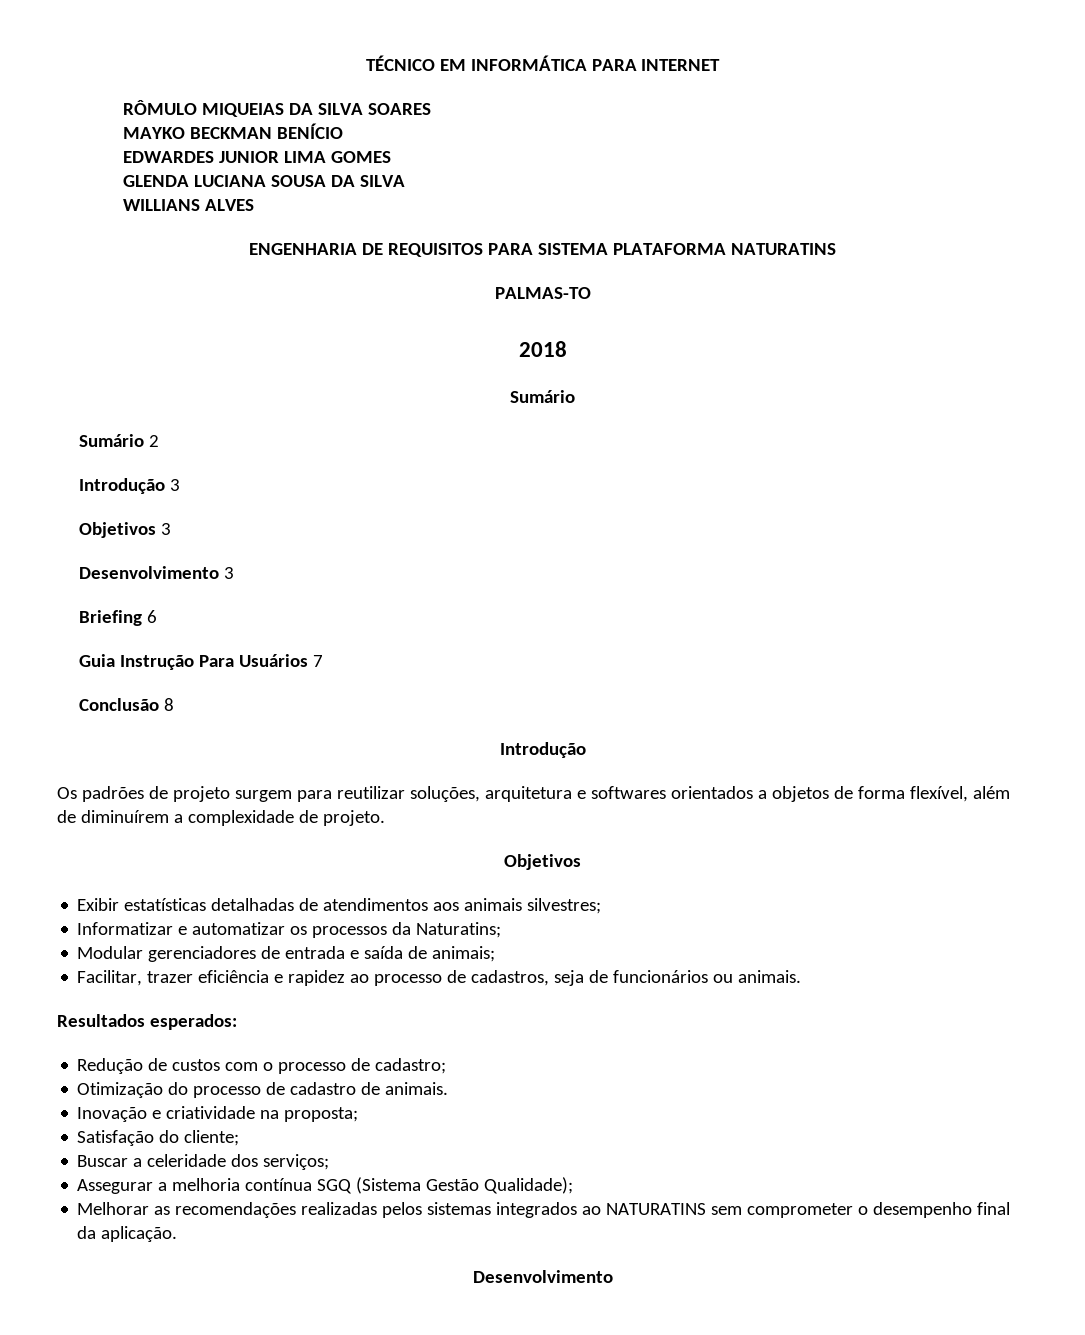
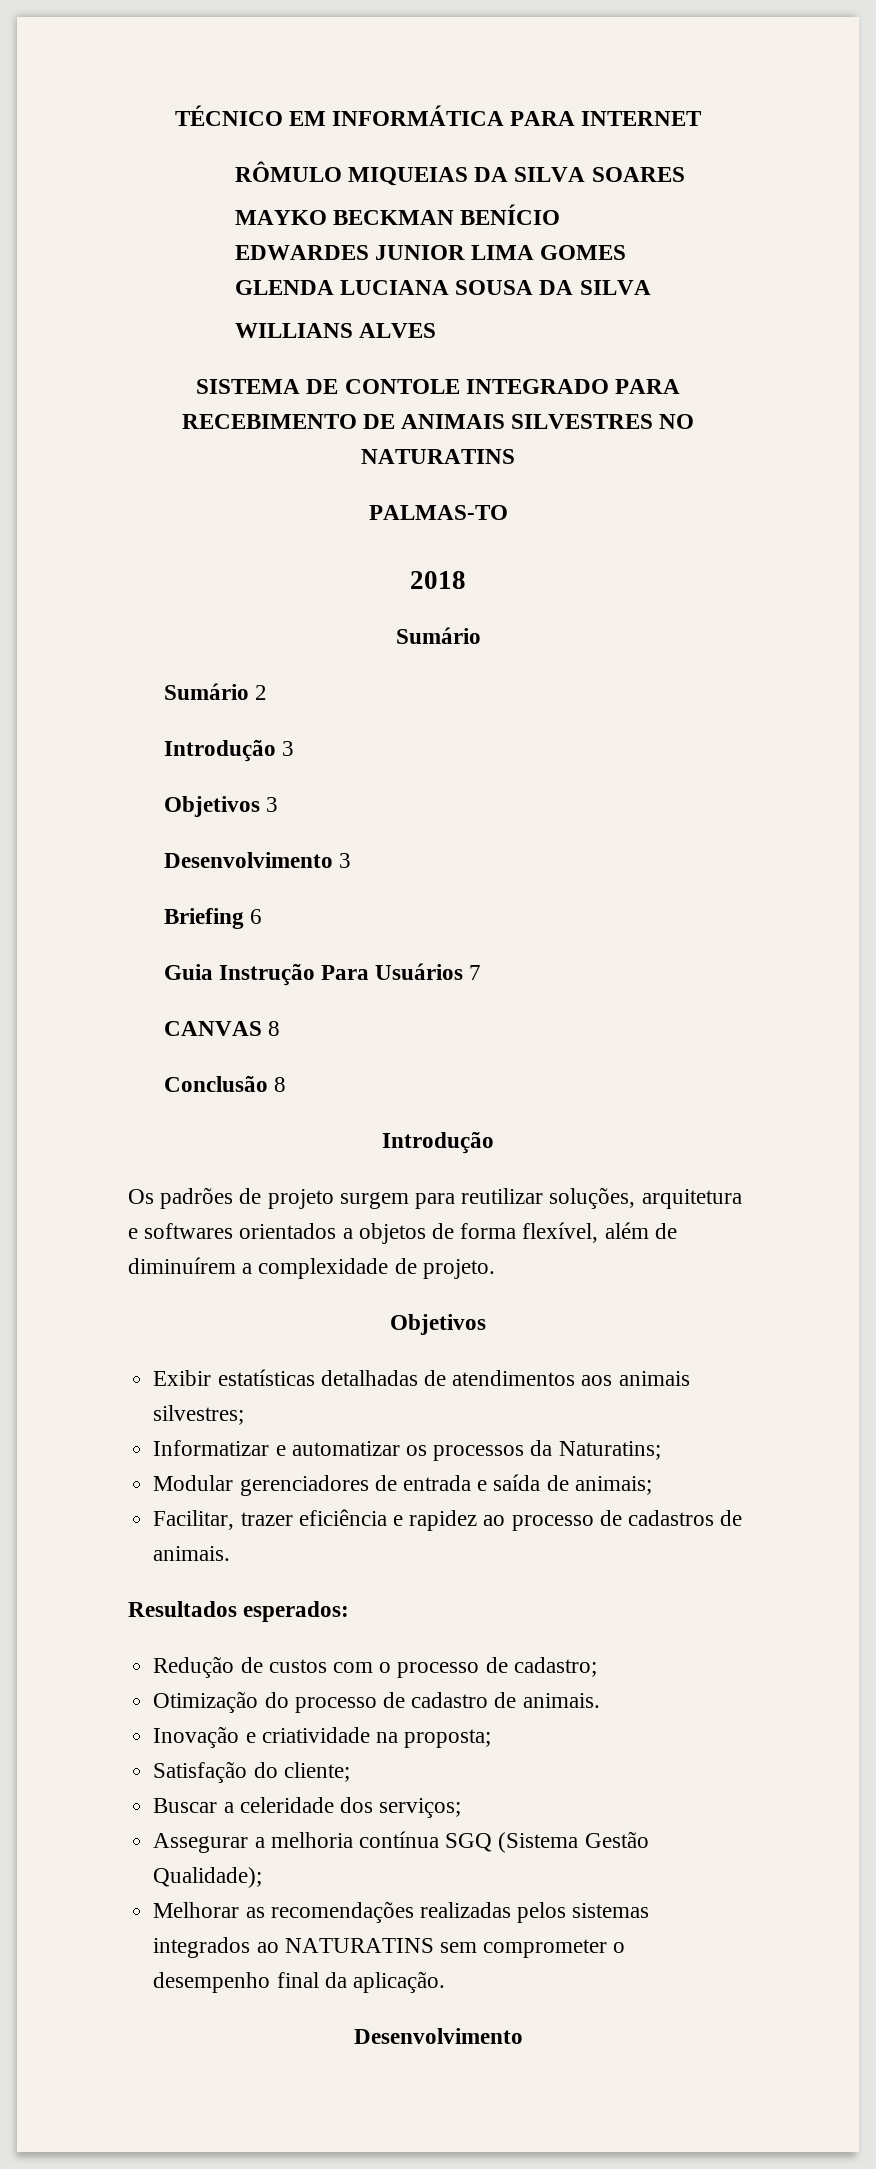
- ENGENHARIA DE REQUISITOS PARA SISTEMA PLATAFORMA NATURATINS
+ SISTEMA DE CONTOLE INTEGRADO PARA RECEBIMENTO DE ANIMAIS SILVESTRES NO NATURATINS
+ CANVAS 8
- Facilitar, trazer eficiência e rapidez ao processo de cadastros, seja de funcionários ou animais.
+ Facilitar, trazer eficiência e rapidez ao processo de cadastros de animais.

